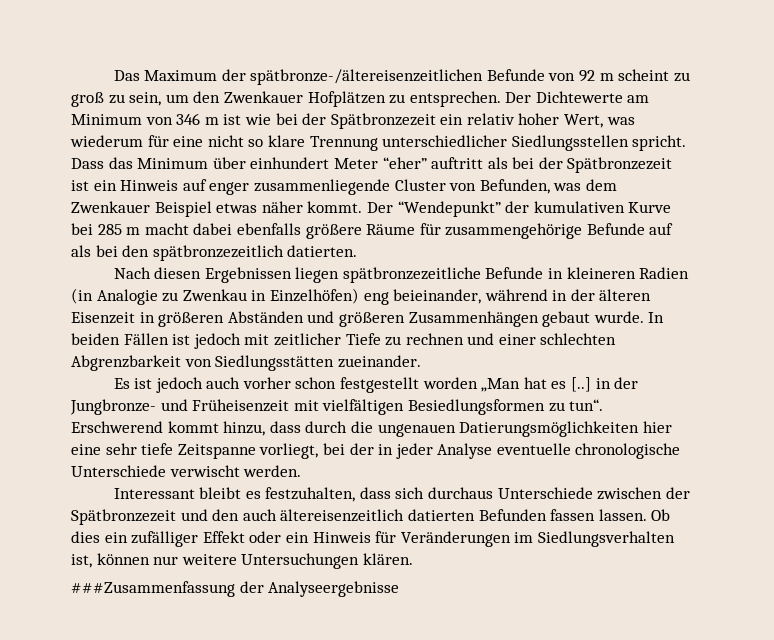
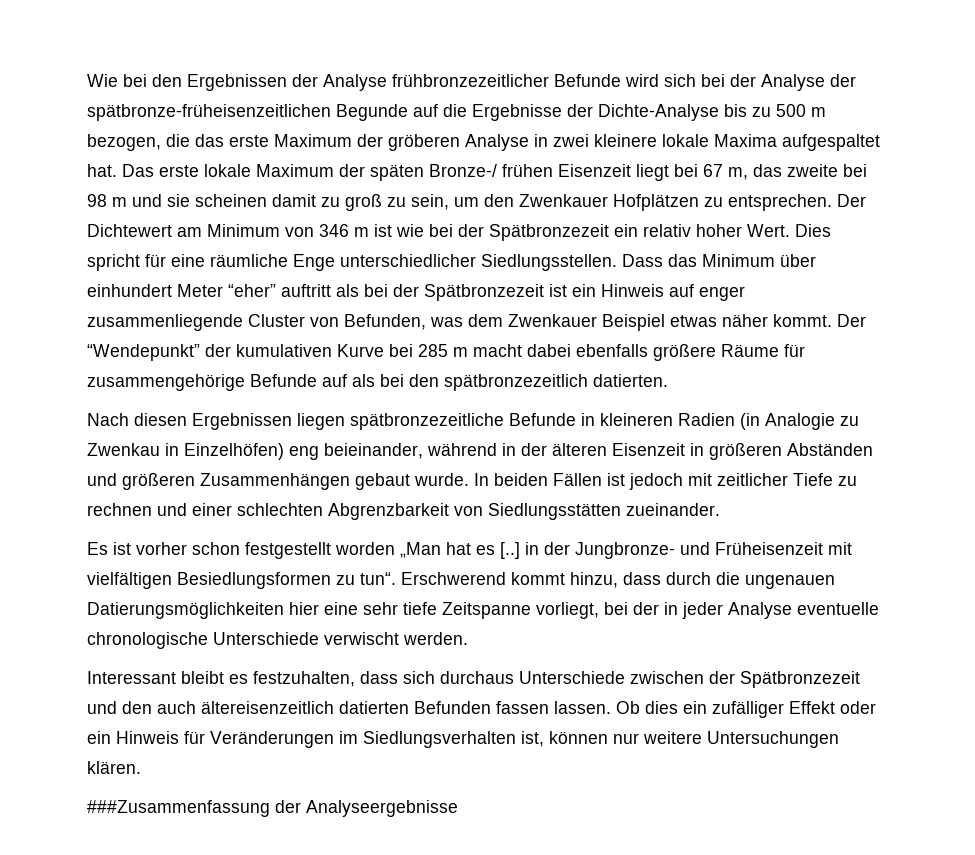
- Das Maximum der spätbronze-/ältereisenzeitlichen Befunde von 92 m scheint zu groß zu sein, um den Zwenkauer Hofplätzen zu entsprechen.
+ Wie bei den Ergebnissen der Analyse frühbronzezeitlicher Befunde wird sich bei der Analyse der spätbronze-früheisenzeitlichen Begunde auf die Ergebnisse der Dichte-Analyse bis zu 500 m bezogen, die das erste Maximum der gröberen Analyse in zwei kleinere lokale Maxima aufgespaltet hat. Das erste lokale Maximum der späten Bronze-/ frühen Eisenzeit liegt bei 67 m, das zweite bei 98 m und sie scheinen damit zu groß zu sein, um den Zwenkauer Hofplätzen zu entsprechen.
- Der Dichtewerte am Minimum von 346 m ist wie bei der Spätbronzezeit ein relativ hoher Wert, was wiederum für eine nicht so klare Trennung unterschiedlicher Siedlungsstellen spricht.
+ Der Dichtewert am Minimum von 346 m ist wie bei der Spätbronzezeit ein relativ hoher Wert. Dies spricht für eine räumliche Enge unterschiedlicher Siedlungsstellen.
- Es ist jedoch auch vorher schon festgestellt worden „Man hat es [..] in der Jungbronze- und Früheisenzeit mit vielfältigen Besiedlungsformen zu tun“.
+ Es ist vorher schon festgestellt worden „Man hat es [..] in der Jungbronze- und Früheisenzeit mit vielfältigen Besiedlungsformen zu tun“.

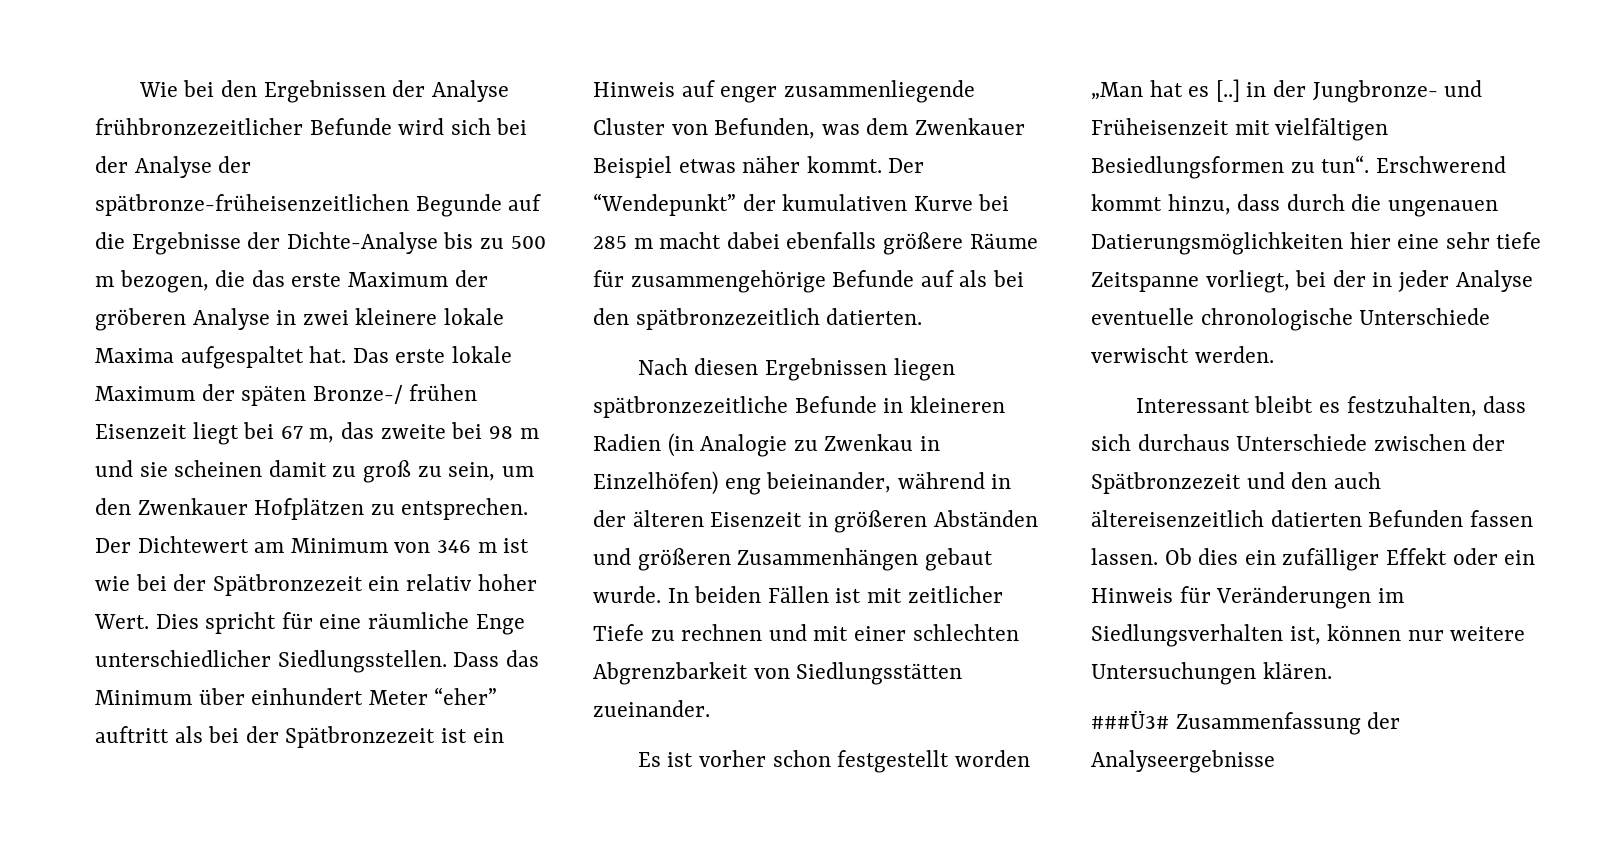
- In beiden Fällen ist jedoch mit zeitlicher Tiefe zu rechnen und einer schlechten Abgrenzbarkeit von Siedlungsstätten zueinander.
+ In beiden Fällen ist mit zeitlicher Tiefe zu rechnen und mit einer schlechten Abgrenzbarkeit von Siedlungsstätten zueinander.
- ###Zusammenfassung der Analyseergebnisse
+ ###Ü3# Zusammenfassung der Analyseergebnisse

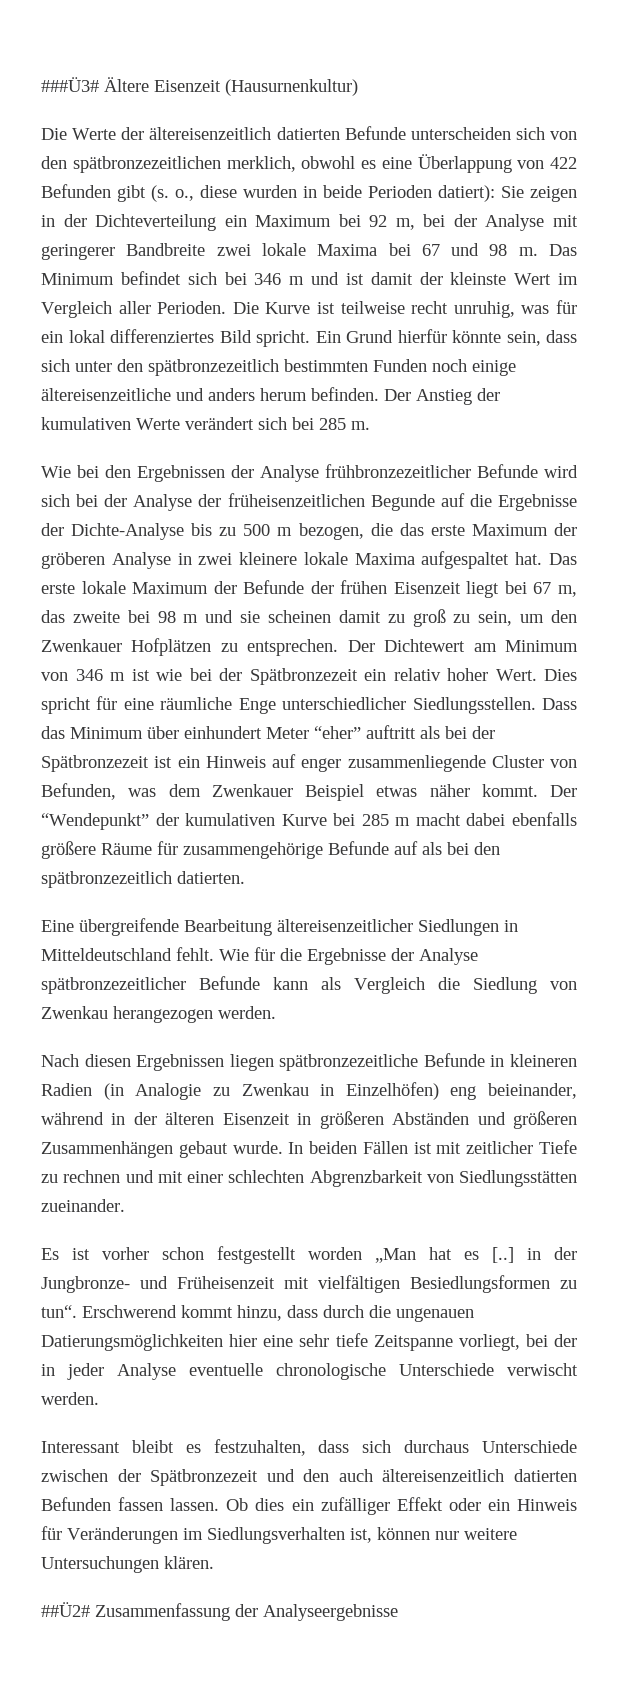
+ ###Ü3# Ältere Eisenzeit (Hausurnenkultur)
+ Die Werte der ältereisenzeitlich datierten Befunde unterscheiden sich von den spätbronzezeitlichen merklich, obwohl es eine Überlappung von 422 Befunden gibt (s. o., diese wurden in beide Perioden datiert): Sie zeigen in der Dichteverteilung ein Maximum bei 92 m, bei der Analyse mit geringerer Bandbreite zwei lokale Maxima bei 67 und 98 m. Das Minimum befindet sich bei 346 m und ist damit der kleinste Wert im Vergleich aller Perioden. Die Kurve ist teilweise recht unruhig, was für ein lokal differenziertes Bild spricht. Ein Grund hierfür könnte sein, dass sich unter den spätbronzezeitlich bestimmten Funden noch einige ältereisenzeitliche und anders herum befinden. Der Anstieg der kumulativen Werte verändert sich bei 285 m.
- Wie bei den Ergebnissen der Analyse frühbronzezeitlicher Befunde wird sich bei der Analyse der spätbronze-früheisenzeitlichen Begunde auf die Ergebnisse der Dichte-Analyse bis zu 500 m bezogen, die das erste Maximum der gröberen Analyse in zwei kleinere lokale Maxima aufgespaltet hat.
+ Wie bei den Ergebnissen der Analyse frühbronzezeitlicher Befunde wird sich bei der Analyse der früheisenzeitlichen Begunde auf die Ergebnisse der Dichte-Analyse bis zu 500 m bezogen, die das erste Maximum der gröberen Analyse in zwei kleinere lokale Maxima aufgespaltet hat.
- Das erste lokale Maximum der späten Bronze-/ frühen Eisenzeit liegt bei 67 m, das zweite bei 98 m und sie scheinen damit zu groß zu sein, um den Zwenkauer Hofplätzen zu entsprechen.
+ Das erste lokale Maximum der Befunde der frühen Eisenzeit liegt bei 67 m, das zweite bei 98 m und sie scheinen damit zu groß zu sein, um den Zwenkauer Hofplätzen zu entsprechen.
+ Eine übergreifende Bearbeitung ältereisenzeitlicher Siedlungen in Mitteldeutschland fehlt. Wie für die Ergebnisse der Analyse spätbronzezeitlicher Befunde kann als Vergleich die Siedlung von Zwenkau herangezogen werden.
- ###Ü3# Zusammenfassung der Analyseergebnisse
+ ##Ü2# Zusammenfassung der Analyseergebnisse

